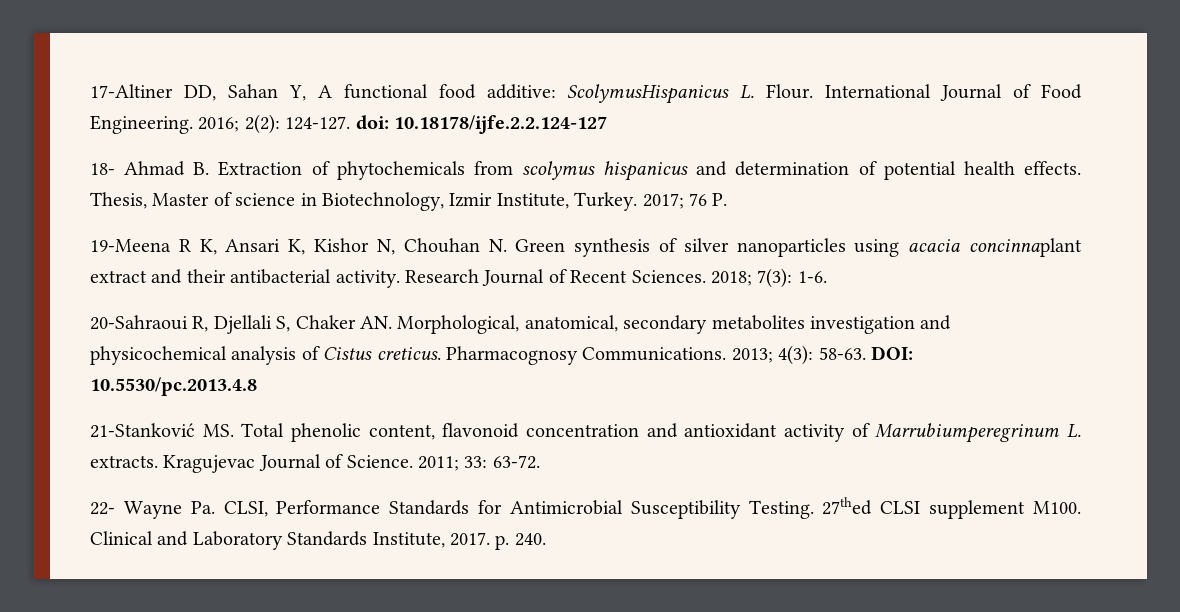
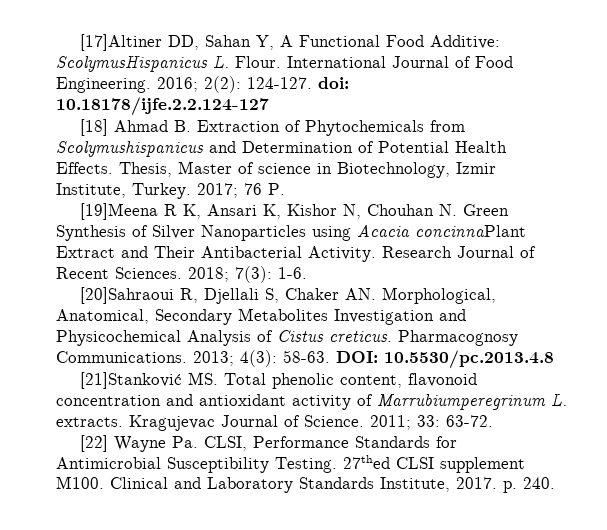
- 17-Altiner DD, Sahan Y, A functional food additive: ScolymusHispanicus L. Flour.
+ [17]Altiner DD, Sahan Y, A Functional Food Additive: ScolymusHispanicus L. Flour.
- 18- Ahmad B. Extraction of phytochemicals from scolymus hispanicus and determination of potential health effects.
+ [18] Ahmad B. Extraction of Phytochemicals from Scolymushispanicus and Determination of Potential Health Effects.
- 19-Meena R K, Ansari K, Kishor N, Chouhan N. Green synthesis of silver nanoparticles using acacia concinnaplant extract and their antibacterial activity.
+ [19]Meena R K, Ansari K, Kishor N, Chouhan N. Green Synthesis of Silver Nanoparticles using Acacia concinnaPlant Extract and Their Antibacterial Activity.
- 20-Sahraoui R, Djellali S, Chaker AN. Morphological, anatomical, secondary metabolites investigation and physicochemical analysis of Cistus creticus.
+ [20]Sahraoui R, Djellali S, Chaker AN. Morphological, Anatomical, Secondary Metabolites Investigation and Physicochemical Analysis of Cistus creticus.
- 21-Stanković MS. Total phenolic content, flavonoid concentration and antioxidant activity of Marrubiumperegrinum L. extracts.
+ [21]Stanković MS. Total phenolic content, flavonoid concentration and antioxidant activity of Marrubiumperegrinum L. extracts.
- 22- Wayne Pa. CLSI, Performance Standards for Antimicrobial Susceptibility Testing.
+ [22] Wayne Pa. CLSI, Performance Standards for Antimicrobial Susceptibility Testing.

